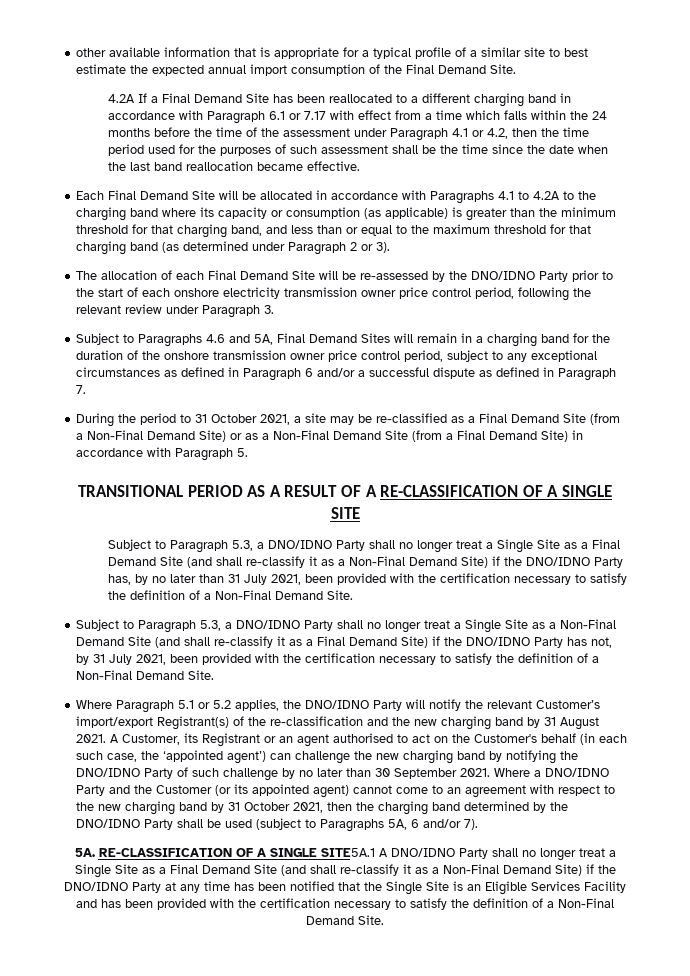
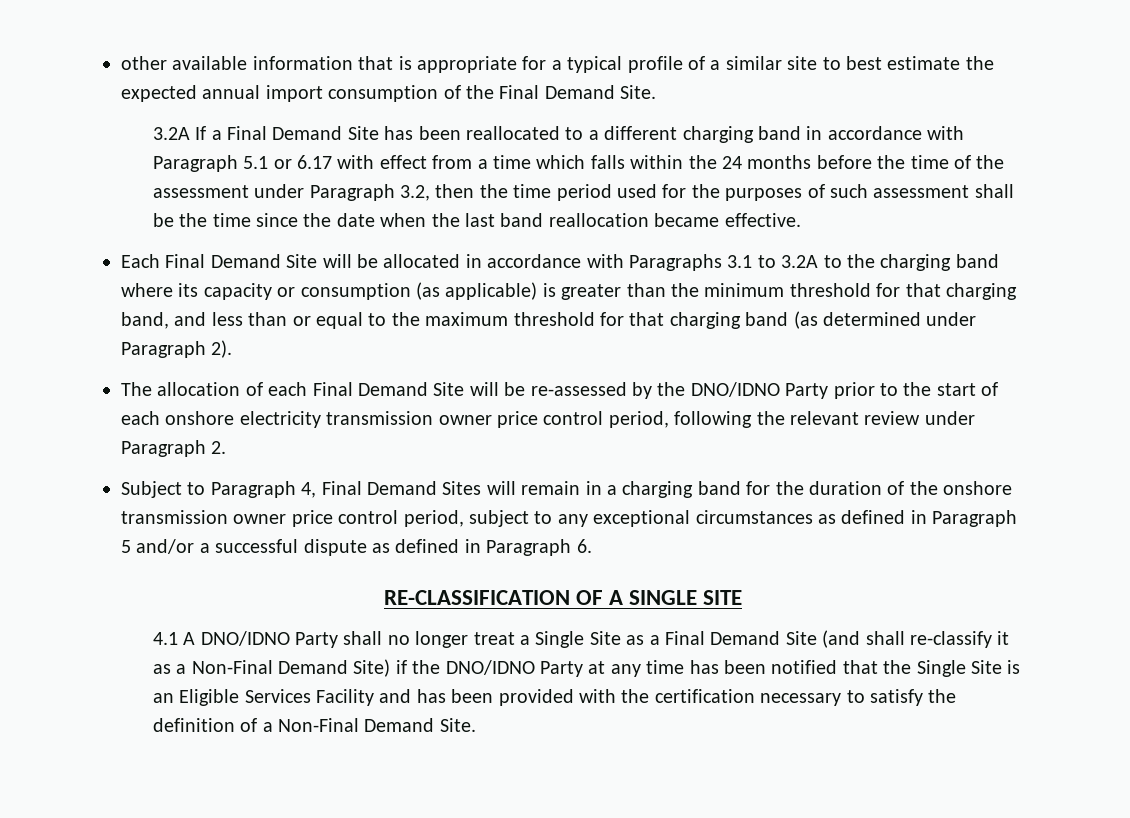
- 4.2A If a Final Demand Site has been reallocated to a different charging band in accordance with Paragraph 6.1 or 7.17 with effect from a time which falls within the 24 months before the time of the assessment under Paragraph 4.1 or 4.2, then the time period used for the purposes of such assessment shall be the time since the date when the last band reallocation became effective.
+ 3.2A If a Final Demand Site has been reallocated to a different charging band in accordance with Paragraph 5.1 or 6.17 with effect from a time which falls within the 24 months before the time of the assessment under Paragraph 3.2, then the time period used for the purposes of such assessment shall be the time since the date when the last band reallocation became effective.
- Each Final Demand Site will be allocated in accordance with Paragraphs 4.1 to 4.2A to the charging band where its capacity or consumption (as applicable) is greater than the minimum threshold for that charging band, and less than or equal to the maximum threshold for that charging band (as determined under Paragraph 2 or 3).
+ Each Final Demand Site will be allocated in accordance with Paragraphs 3.1 to 3.2A to the charging band where its capacity or consumption (as applicable) is greater than the minimum threshold for that charging band, and less than or equal to the maximum threshold for that charging band (as determined under Paragraph 2).
- The allocation of each Final Demand Site will be re-assessed by the DNO/IDNO Party prior to the start of each onshore electricity transmission owner price control period, following the relevant review under Paragraph 3.
- Subject to Paragraphs 4.6 and 5A, Final Demand Sites will remain in a charging band for the duration of the onshore transmission owner price control period, subject to any exceptional circumstances as defined in Paragraph 6 and/or a successful dispute as defined in Paragraph 7.
- During the period to 31 October 2021, a site may be re-classified as a Final Demand Site (from a Non-Final Demand Site) or as a Non-Final Demand Site (from a Final Demand Site) in accordance with Paragraph 5.
- TRANSITIONAL PERIOD AS A RESULT OF A RE-CLASSIFICATION OF A SINGLE SITE
+ The allocation of each Final Demand Site will be re-assessed by the DNO/IDNO Party prior to the start of each onshore electricity transmission owner price control period, following the relevant review under Paragraph 2.
+ Subject to Paragraph 4, Final Demand Sites will remain in a charging band for the duration of the onshore transmission owner price control period, subject to any exceptional circumstances as defined in Paragraph 5 and/or a successful dispute as defined in Paragraph 6.
+ RE-CLASSIFICATION OF A SINGLE SITE
- Subject to Paragraph 5.3, a DNO/IDNO Party shall no longer treat a Single Site as a Final Demand Site (and shall re-classify it as a Non-Final Demand Site) if the DNO/IDNO Party has, by no later than 31 July 2021, been provided with the certification necessary to satisfy the definition of a Non-Final Demand Site.
- Subject to Paragraph 5.3, a DNO/IDNO Party shall no longer treat a Single Site as a Non-Final Demand Site (and shall re-classify it as a Final Demand Site) if the DNO/IDNO Party has not, by 31 July 2021, been provided with the certification necessary to satisfy the definition of a Non-Final Demand Site.
- Where Paragraph 5.1 or 5.2 applies, the DNO/IDNO Party will notify the relevant Customer’s import/export Registrant(s) of the re-classification and the new charging band by 31 August 2021. A Customer, its Registrant or an agent authorised to act on the Customer's behalf (in each such case, the ‘appointed agent’) can challenge the new charging band by notifying the DNO/IDNO Party of such challenge by no later than 30 September 2021. Where a DNO/IDNO Party and the Customer (or its appointed agent) cannot come to an agreement with respect to the new charging band by 31 October 2021, then the charging band determined by the DNO/IDNO Party shall be used (subject to Paragraphs 5A, 6 and/or 7).
- 5A. RE-CLASSIFICATION OF A SINGLE SITE5A.1 A DNO/IDNO Party shall no longer treat a Single Site as a Final Demand Site (and shall re-classify it as a Non-Final Demand Site) if the DNO/IDNO Party at any time has been notified that the Single Site is an Eligible Services Facility and has been provided with the certification necessary to satisfy the definition of a Non-Final Demand Site.
+ 4.1 A DNO/IDNO Party shall no longer treat a Single Site as a Final Demand Site (and shall re-classify it as a Non-Final Demand Site) if the DNO/IDNO Party at any time has been notified that the Single Site is an Eligible Services Facility and has been provided with the certification necessary to satisfy the definition of a Non-Final Demand Site.

